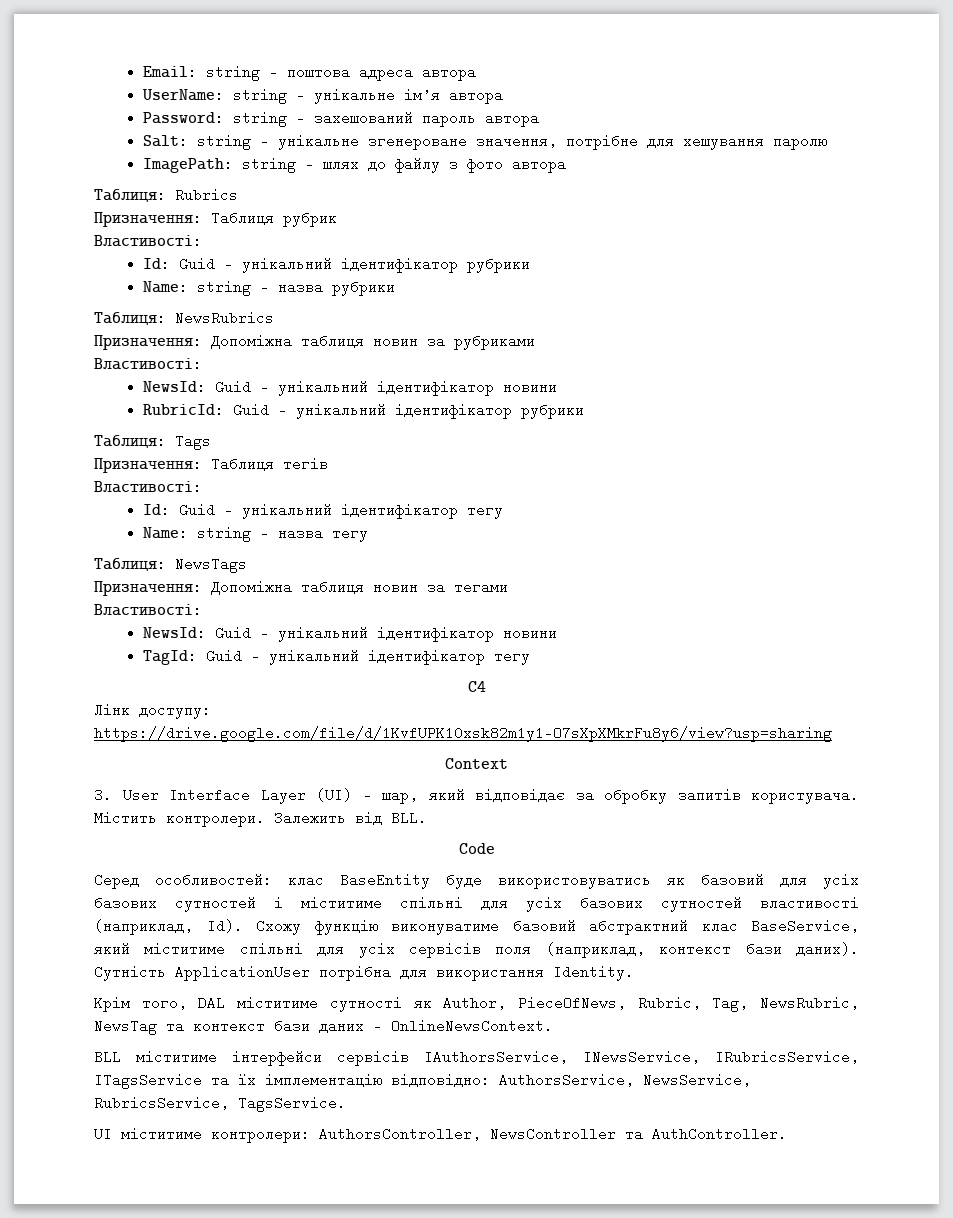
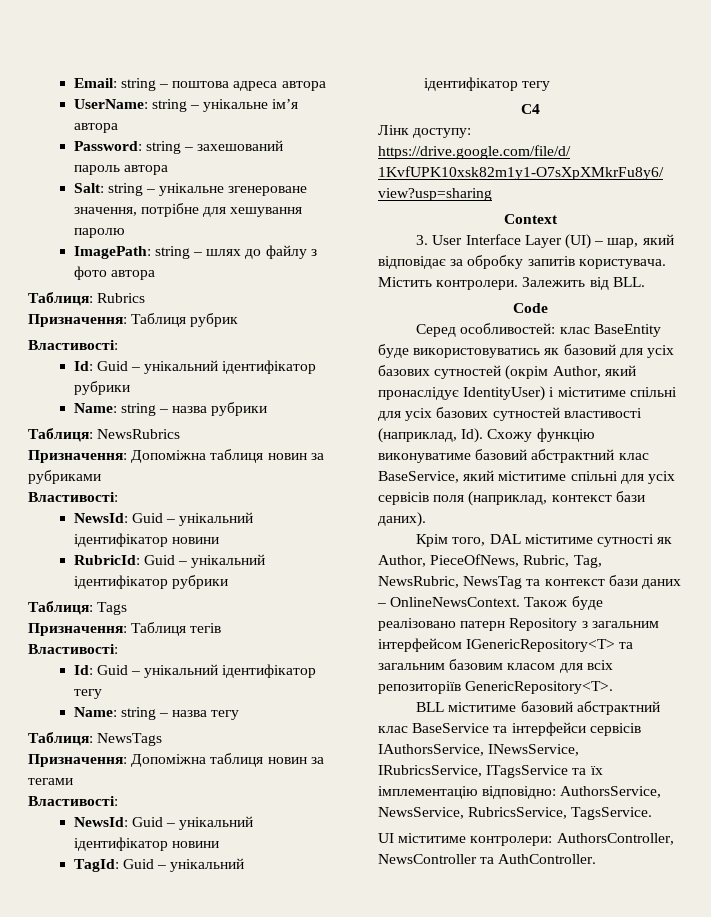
- Серед особливостей: клас BaseEntity буде використовуватись як базовий для усіх базових сутностей і міститиме спільні для усіх базових сутностей властивості (наприклад, Id). Схожу функцію виконуватиме базовий абстрактний клас BaseService, який міститиме спільні для усіх сервісів поля (наприклад, контекст бази даних). Сутність ApplicationUser потрібна для використання Identity.
+ Серед особливостей: клас BaseEntity буде використовуватись як базовий для усіх базових сутностей (окрім Author, який пронаслідує IdentityUser) і міститиме спільні для усіх базових сутностей властивості (наприклад, Id). Схожу функцію виконуватиме базовий абстрактний клас BaseService, який міститиме спільні для усіх сервісів поля (наприклад, контекст бази даних).
- Крім того, DAL міститиме сутності як Author, PieceOfNews, Rubric, Tag, NewsRubric, NewsTag та контекст бази даних – OnlineNewsContext.
- BLL міститиме інтерфейси сервісів IAuthorsService, INewsService, IRubricsService, ITagsService та їх імплементацію відповідно: AuthorsService, NewsService, RubricsService, TagsService.
+ Крім того, DAL міститиме сутності як Author, PieceOfNews, Rubric, Tag, NewsRubric, NewsTag та контекст бази даних – OnlineNewsContext. Також буде реалізовано патерн Repository з загальним інтерфейсом IGenericRepository<T> та загальним базовим класом для всіх репозиторіїв GenericRepository<T>.
+ BLL міститиме базовий абстрактний клас BaseService та інтерфейси сервісів IAuthorsService, INewsService, IRubricsService, ITagsService та їх імплементацію відповідно: AuthorsService, NewsService, RubricsService, TagsService.

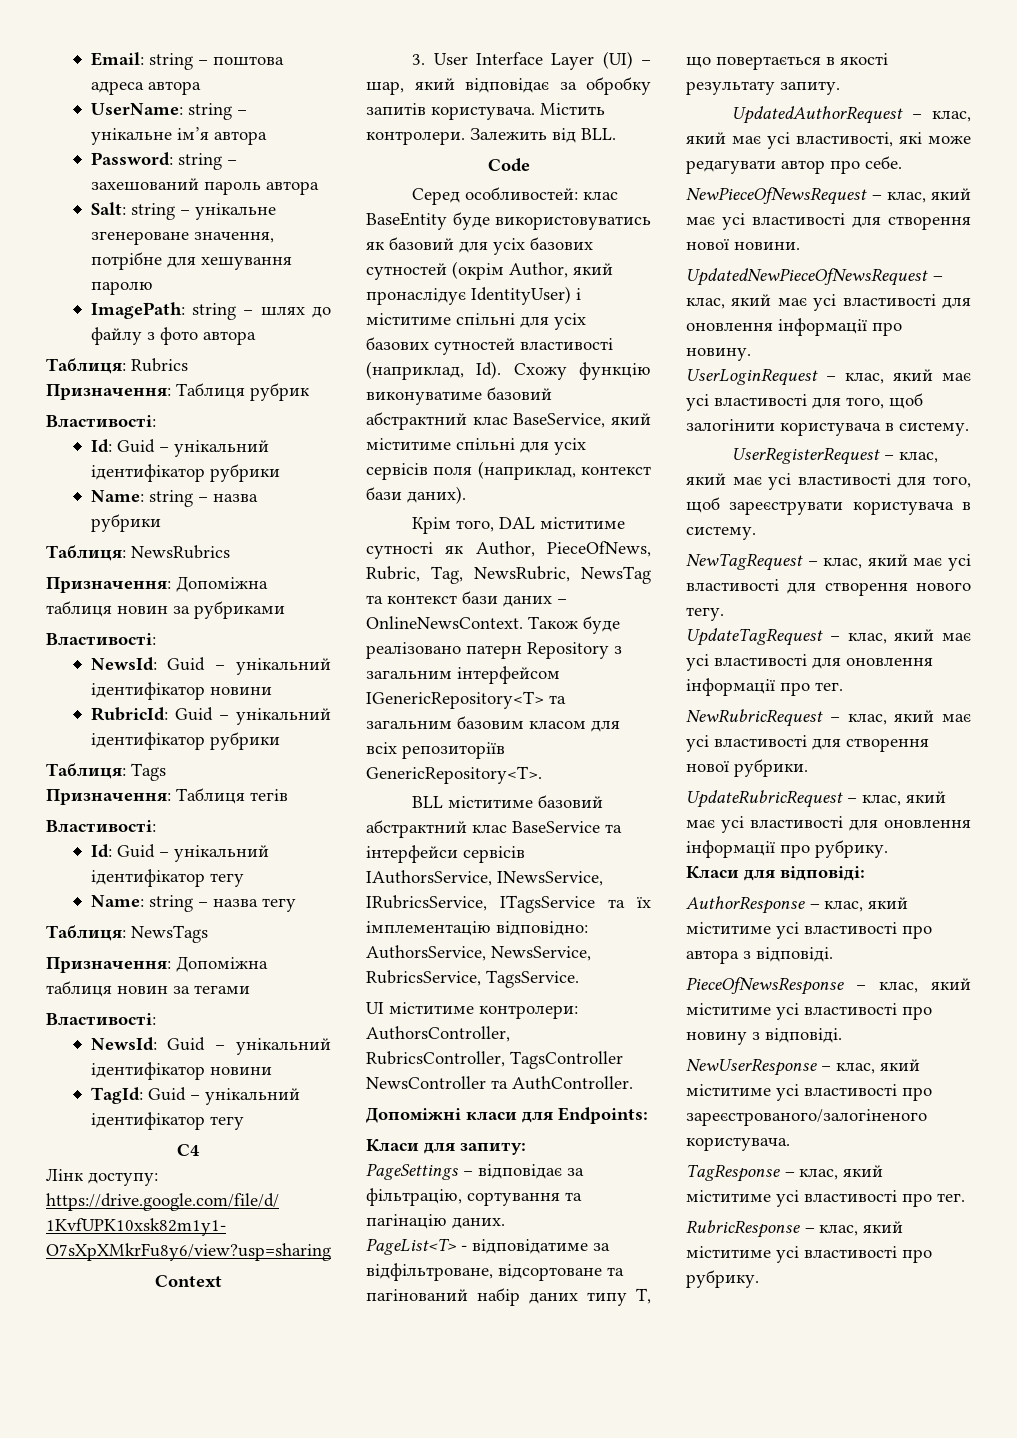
- UI міститиме контролери: AuthorsController, NewsController та AuthController.
+ UI міститиме контролери: AuthorsController, RubricsController, TagsController NewsController та AuthController.
+ Допоміжні класи для Endpoints:
+ Класи для запиту:
+ PageSettings – відповідає за фільтрацію, сортування та пагінацію даних.
+ PageList<T> - відповідатиме за відфільтроване, відсортоване та пагінований набір даних типу T, що повертається в якості результату запиту.
+ UpdatedAuthorRequest – клас, який має усі властивості, які може редагувати автор про себе.
+ NewPieceOfNewsRequest – клас, який має усі властивості для створення нової новини.
+ UpdatedNewPieceOfNewsRequest – клас, який має усі властивості для оновлення інформації про новину.
+ UserLoginRequest – клас, який має усі властивості для того, щоб залогінити користувача в систему.
+ UserRegisterRequest – клас, який має усі властивості для того, щоб зареєструвати користувача в систему.
+ NewTagRequest – клас, який має усі властивості для створення нового тегу.
+ UpdateTagRequest – клас, який має усі властивості для оновлення інформації про тег.
+ NewRubricRequest – клас, який має усі властивості для створення нової рубрики.
+ UpdateRubricRequest – клас, який має усі властивості для оновлення інформації про рубрику.
+ Класи для відповіді:
+ AuthorResponse – клас, який міститиме усі властивості про автора з відповіді.
+ PieceOfNewsResponse – клас, який міститиме усі властивості про новину з відповіді.
+ NewUserResponse – клас, який міститиме усі властивості про зареєстрованого/залогіненого користувача.
+ TagResponse – клас, який міститиме усі властивості про тег.
+ RubricResponse – клас, який міститиме усі властивості про рубрику.

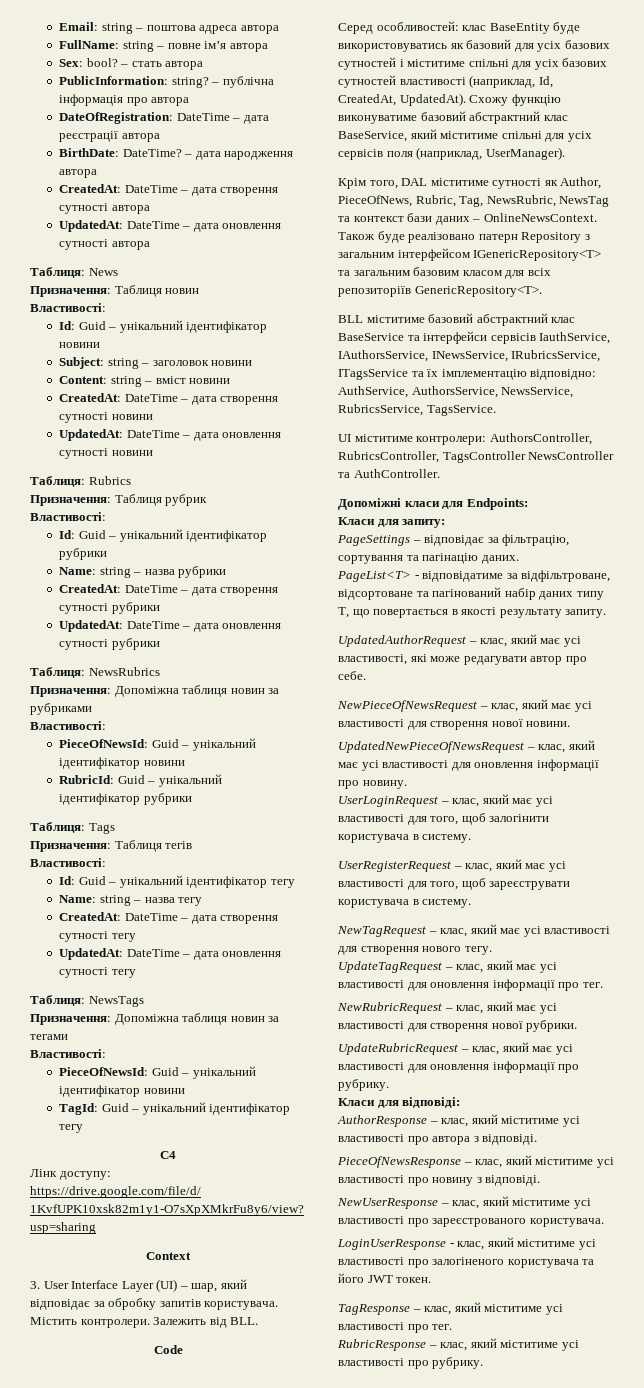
- UserName: string – унікальне ім’я автора
+ FullName: string – повне ім’я автора
- Password: string – захешований пароль автора
- Salt: string – унікальне згенероване значення, потрібне для хешування паролю
- ImagePath: string – шлях до файлу з фото автора
+ Sex: bool? – стать автора
+ PublicInformation: string? – публічна інформація про автора
+ DateOfRegistration: DateTime – дата реєстрації автора
+ BirthDate: DateTime? – дата народження автора
+ CreatedAt: DateTime – дата створення сутності автора
+ UpdatedAt: DateTime – дата оновлення сутності автора
+ Таблиця: News
+ Призначення: Таблиця новин
+ Властивості:
+ Id: Guid – унікальний ідентифікатор новини
+ Subject: string – заголовок новини
+ Content: string – вміст новини
+ CreatedAt: DateTime – дата створення сутності новини
+ UpdatedAt: DateTime – дата оновлення сутності новини
+ CreatedAt: DateTime – дата створення сутності рубрики
+ UpdatedAt: DateTime – дата оновлення сутності рубрики
  Призначення: Допоміжна таблиця новин за рубриками
  Властивості:
- NewsId: Guid – унікальний ідентифікатор новини
+ PieceOfNewsId: Guid – унікальний ідентифікатор новини
+ CreatedAt: DateTime – дата створення сутності тегу
+ UpdatedAt: DateTime – дата оновлення сутності тегу
  Призначення: Допоміжна таблиця новин за тегами
  Властивості:
- NewsId: Guid – унікальний ідентифікатор новини
+ PieceOfNewsId: Guid – унікальний ідентифікатор новини
- Серед особливостей: клас BaseEntity буде використовуватись як базовий для усіх базових сутностей (окрім Author, який пронаслідує IdentityUser) і міститиме спільні для усіх базових сутностей властивості (наприклад, Id). Схожу функцію виконуватиме базовий абстрактний клас BaseService, який міститиме спільні для усіх сервісів поля (наприклад, контекст бази даних).
+ Серед особливостей: клас BaseEntity буде використовуватись як базовий для усіх базових сутностей і міститиме спільні для усіх базових сутностей властивості (наприклад, Id, CreatedAt, UpdatedAt). Схожу функцію виконуватиме базовий абстрактний клас BaseService, який міститиме спільні для усіх сервісів поля (наприклад, UserManager).
- BLL міститиме базовий абстрактний клас BaseService та інтерфейси сервісів IAuthorsService, INewsService, IRubricsService, ITagsService та їх імплементацію відповідно: AuthorsService, NewsService, RubricsService, TagsService.
+ BLL міститиме базовий абстрактний клас BaseService та інтерфейси сервісів IauthService, IAuthorsService, INewsService, IRubricsService, ITagsService та їх імплементацію відповідно: AuthService, AuthorsService, NewsService, RubricsService, TagsService.
- NewUserResponse – клас, який міститиме усі властивості про зареєстрованого/залогіненого користувача.
+ NewUserResponse – клас, який міститиме усі властивості про зареєстрованого користувача.
+ LoginUserResponse - клас, який міститиме усі властивості про залогіненого користувача та його JWT токен.

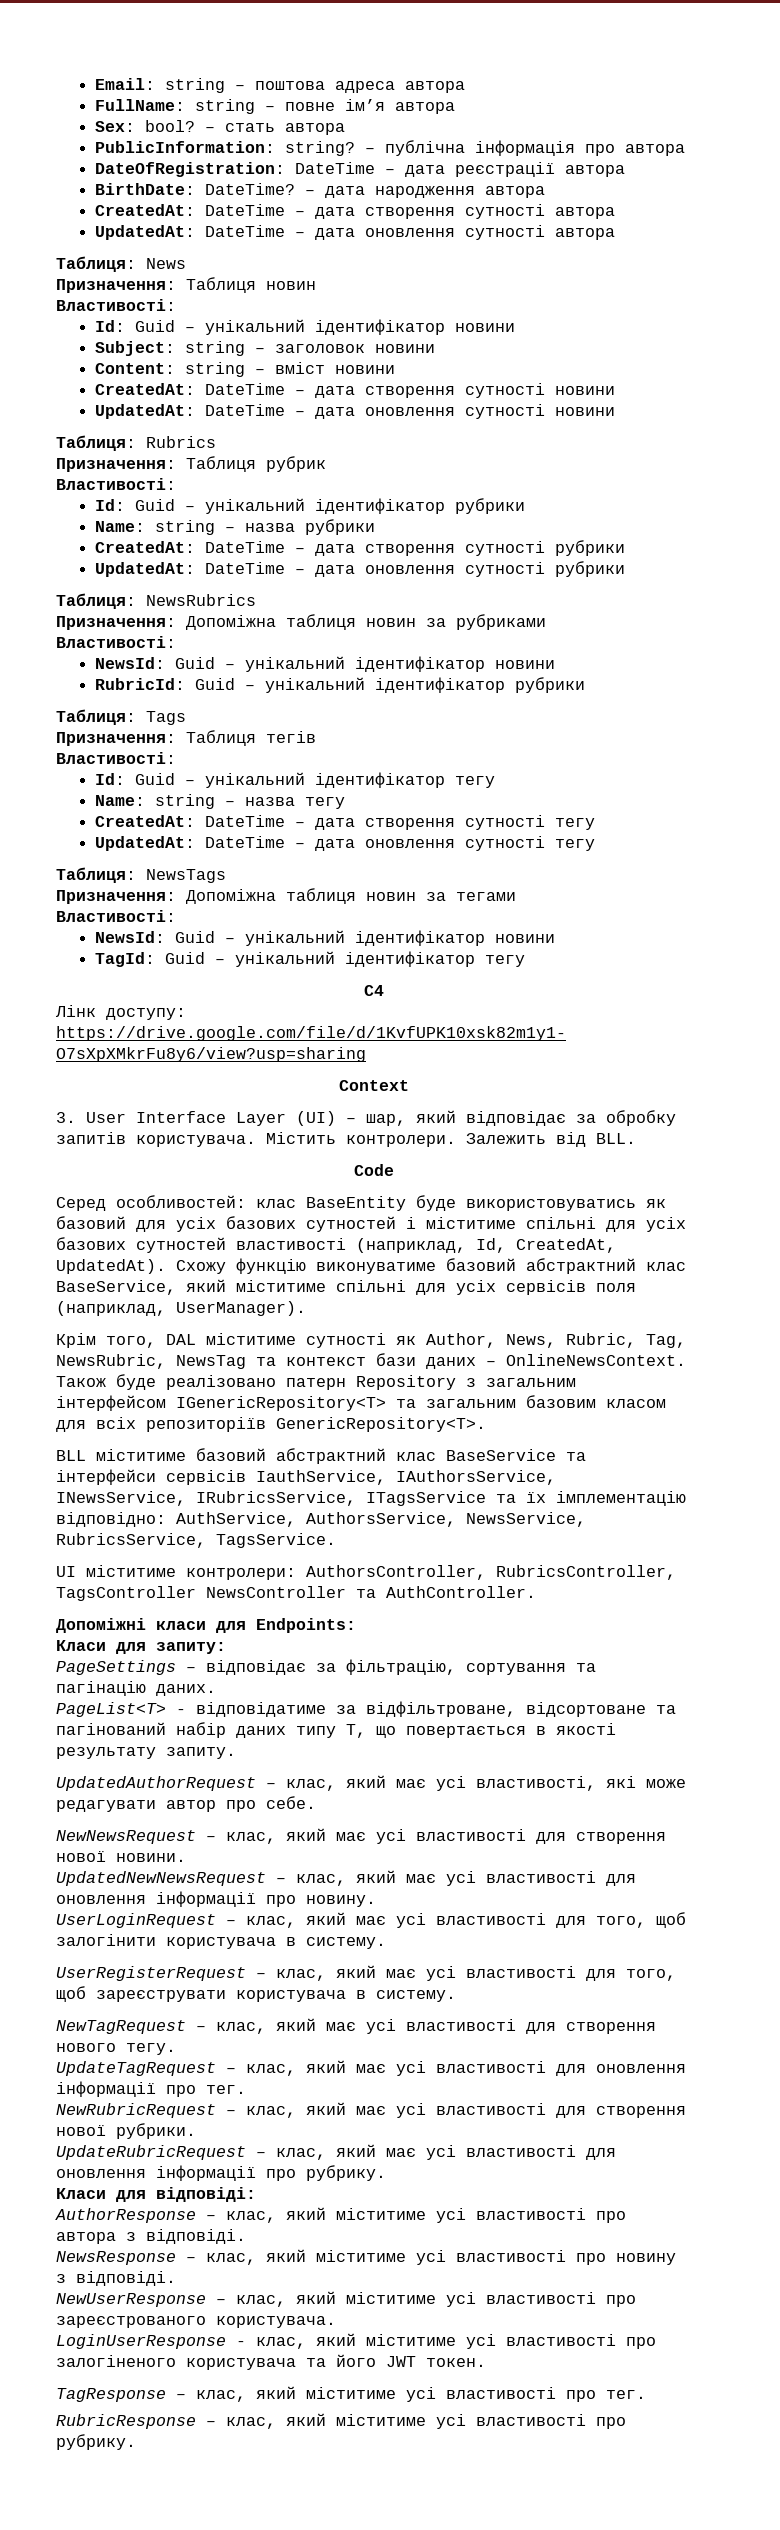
  Призначення: Допоміжна таблиця новин за рубриками
  Властивості:
- PieceOfNewsId: Guid – унікальний ідентифікатор новини
+ NewsId: Guid – унікальний ідентифікатор новини
  Призначення: Допоміжна таблиця новин за тегами
  Властивості:
- PieceOfNewsId: Guid – унікальний ідентифікатор новини
+ NewsId: Guid – унікальний ідентифікатор новини
- Крім того, DAL міститиме сутності як Author, PieceOfNews, Rubric, Tag, NewsRubric, NewsTag та контекст бази даних – OnlineNewsContext.
+ Крім того, DAL міститиме сутності як Author, News, Rubric, Tag, NewsRubric, NewsTag та контекст бази даних – OnlineNewsContext.
- NewPieceOfNewsRequest – клас, який має усі властивості для створення нової новини.
+ NewNewsRequest – клас, який має усі властивості для створення нової новини.
- UpdatedNewPieceOfNewsRequest – клас, який має усі властивості для оновлення інформації про новину.
+ UpdatedNewNewsRequest – клас, який має усі властивості для оновлення інформації про новину.
- PieceOfNewsResponse – клас, який міститиме усі властивості про новину з відповіді.
+ NewsResponse – клас, який міститиме усі властивості про новину з відповіді.

